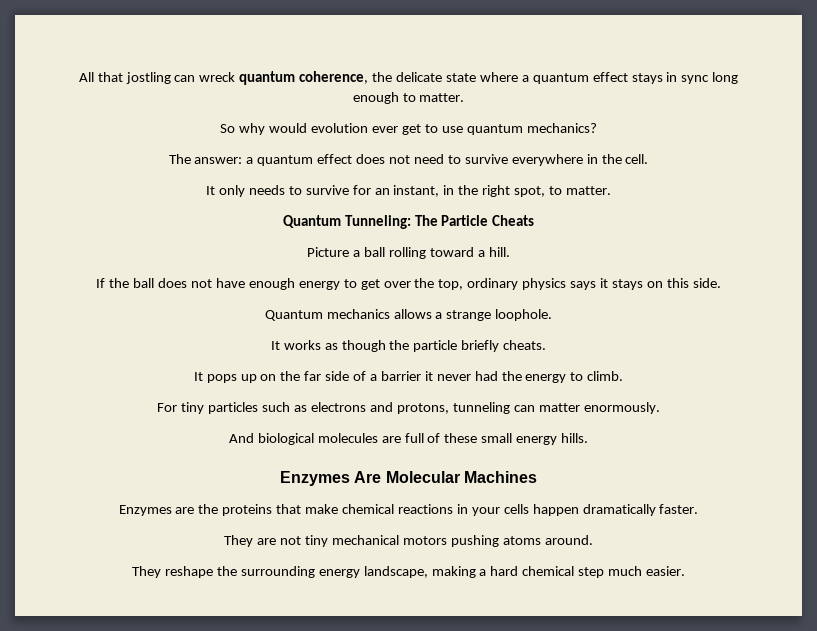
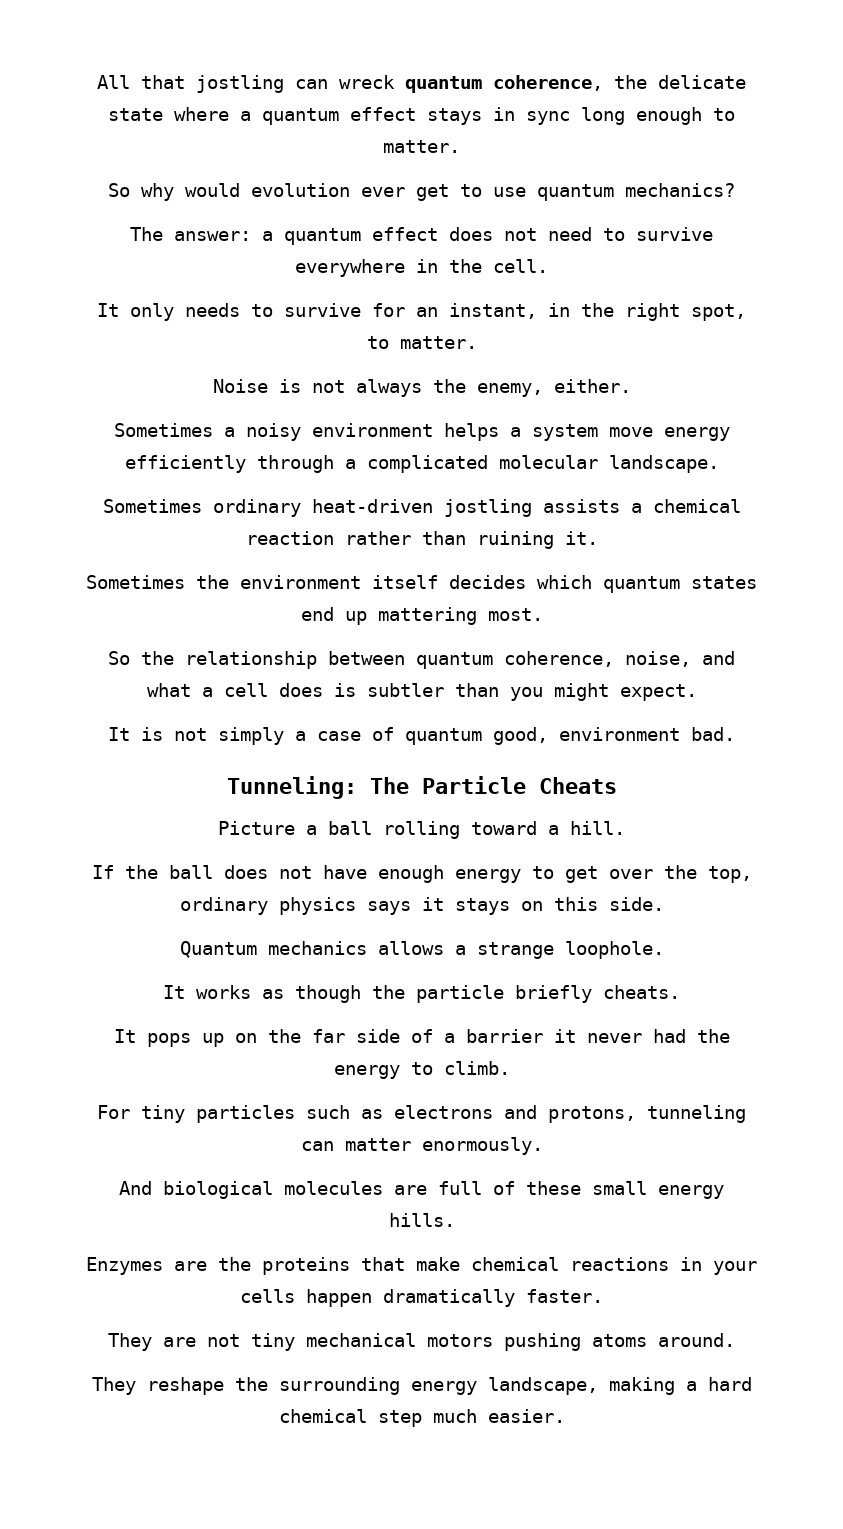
- Quantum Tunneling: The Particle Cheats
+ Noise is not always the enemy, either.
+ Sometimes a noisy environment helps a system move energy efficiently through a complicated molecular landscape.
+ Sometimes ordinary heat-driven jostling assists a chemical reaction rather than ruining it.
+ Sometimes the environment itself decides which quantum states end up mattering most.
+ So the relationship between quantum coherence, noise, and what a cell does is subtler than you might expect.
+ It is not simply a case of quantum good, environment bad.
+ Tunneling: The Particle Cheats
- Enzymes Are Molecular Machines

